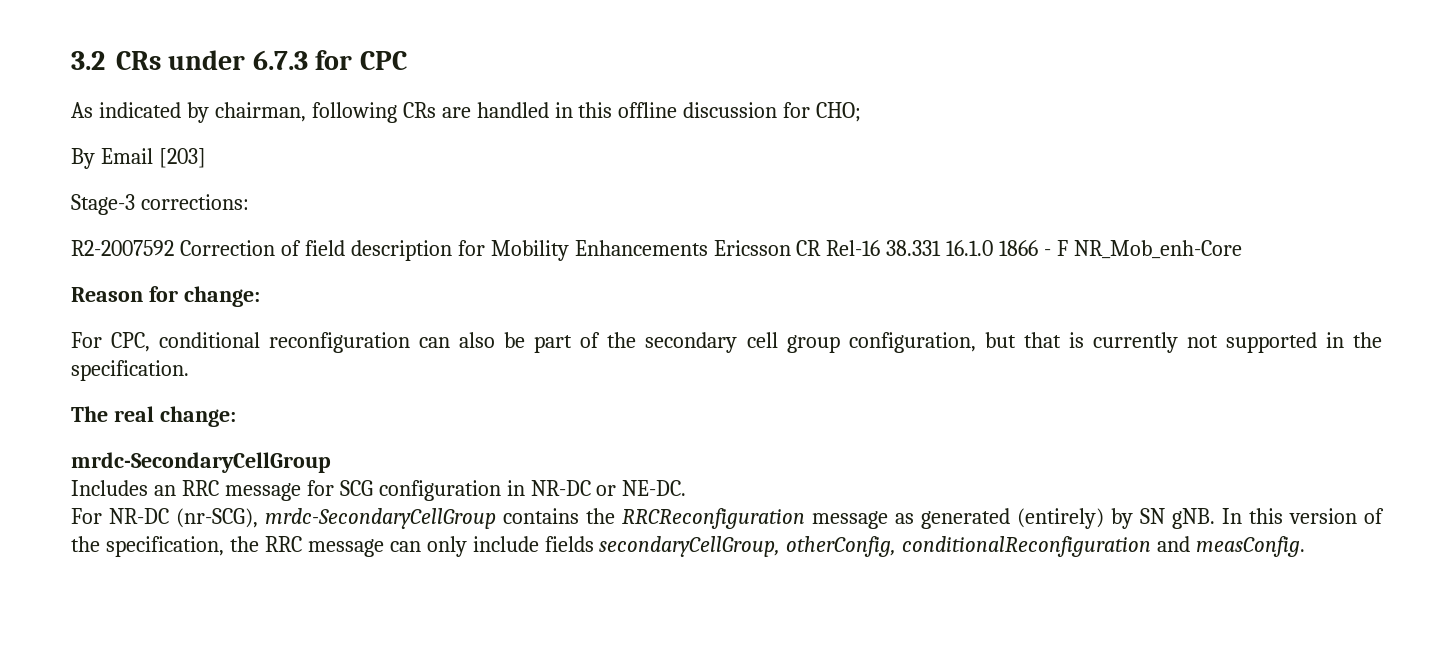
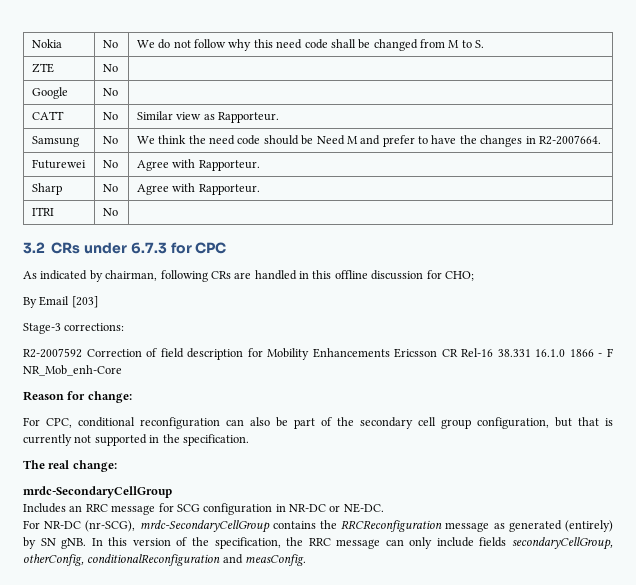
+ Nokia | No | We do not follow why this need code shall be changed from M to S.
+ ZTE | No |
+ Google | No |
+ CATT | No | Similar view as Rapporteur.
+ Samsung | No | We think the need code should be Need M and prefer to have the changes in R2-2007664.
+ Futurewei | No | Agree with Rapporteur.
+ Sharp | No | Agree with Rapporteur.
+ ITRI | No |

